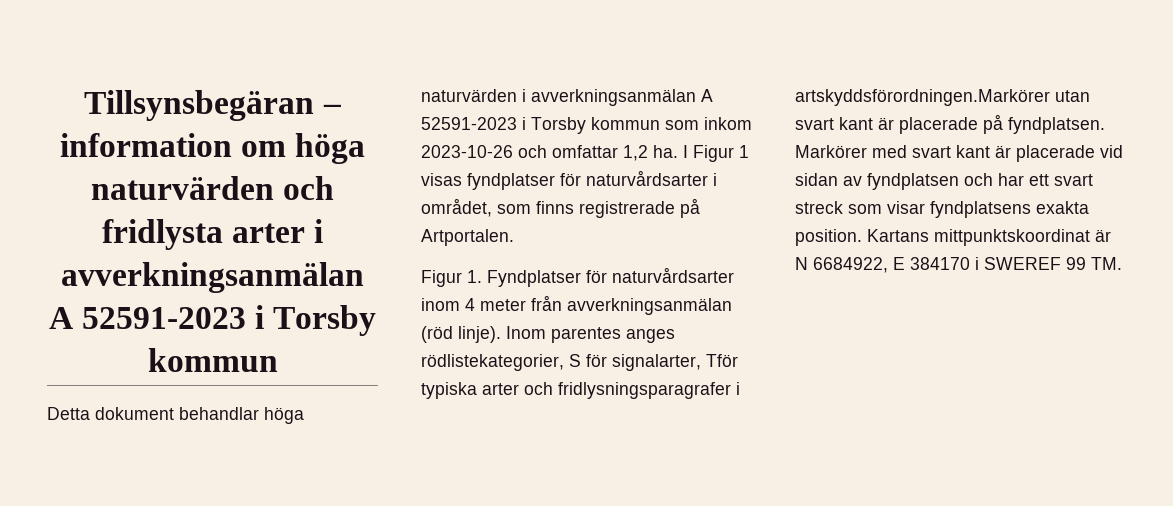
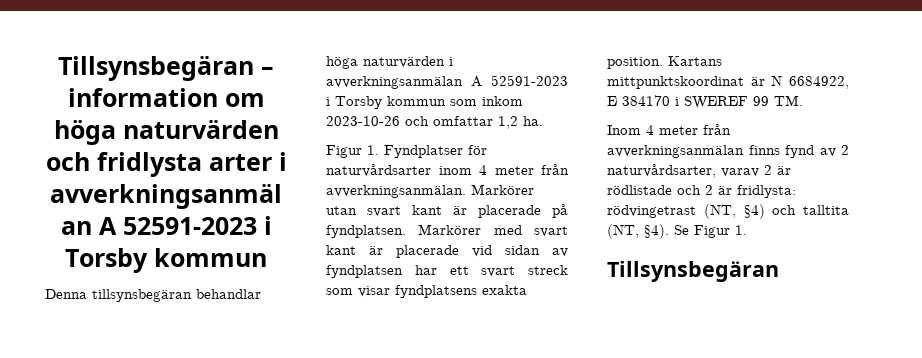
- Detta dokument behandlar höga naturvärden i avverkningsanmälan A 52591-2023 i Torsby kommun som inkom 2023-10-26 och omfattar 1,2 ha. I Figur 1 visas fyndplatser för naturvårdsarter i området, som finns registrerade på Artportalen.
+ Denna tillsynsbegäran behandlar höga naturvärden i avverkningsanmälan A 52591-2023 i Torsby kommun som inkom 2023-10-26 och omfattar 1,2 ha.
- Figur 1. Fyndplatser för naturvårdsarter inom 4 meter från avverkningsanmälan (röd linje). Inom parentes anges rödlistekategorier, S för signalarter, Tför typiska arter och fridlysningsparagrafer i artskyddsförordningen.Markörer utan svart kant är placerade på fyndplatsen.
+ Figur 1. Fyndplatser för naturvårdsarter inom 4 meter från avverkningsanmälan. Markörer utan svart kant är placerade på fyndplatsen.
- Markörer med svart kant är placerade vid sidan av fyndplatsen och har ett svart streck som visar fyndplatsens exakta position.
+ Markörer med svart kant är placerade vid sidan av fyndplatsen har ett svart streck som visar fyndplatsens exakta position.
+ Inom 4 meter från avverkningsanmälan finns fynd av 2 naturvårdsarter, varav 2 är rödlistade och 2 är fridlysta: rödvingetrast (NT, §4) och talltita (NT, §4). Se Figur 1.
+ Tillsynsbegäran

